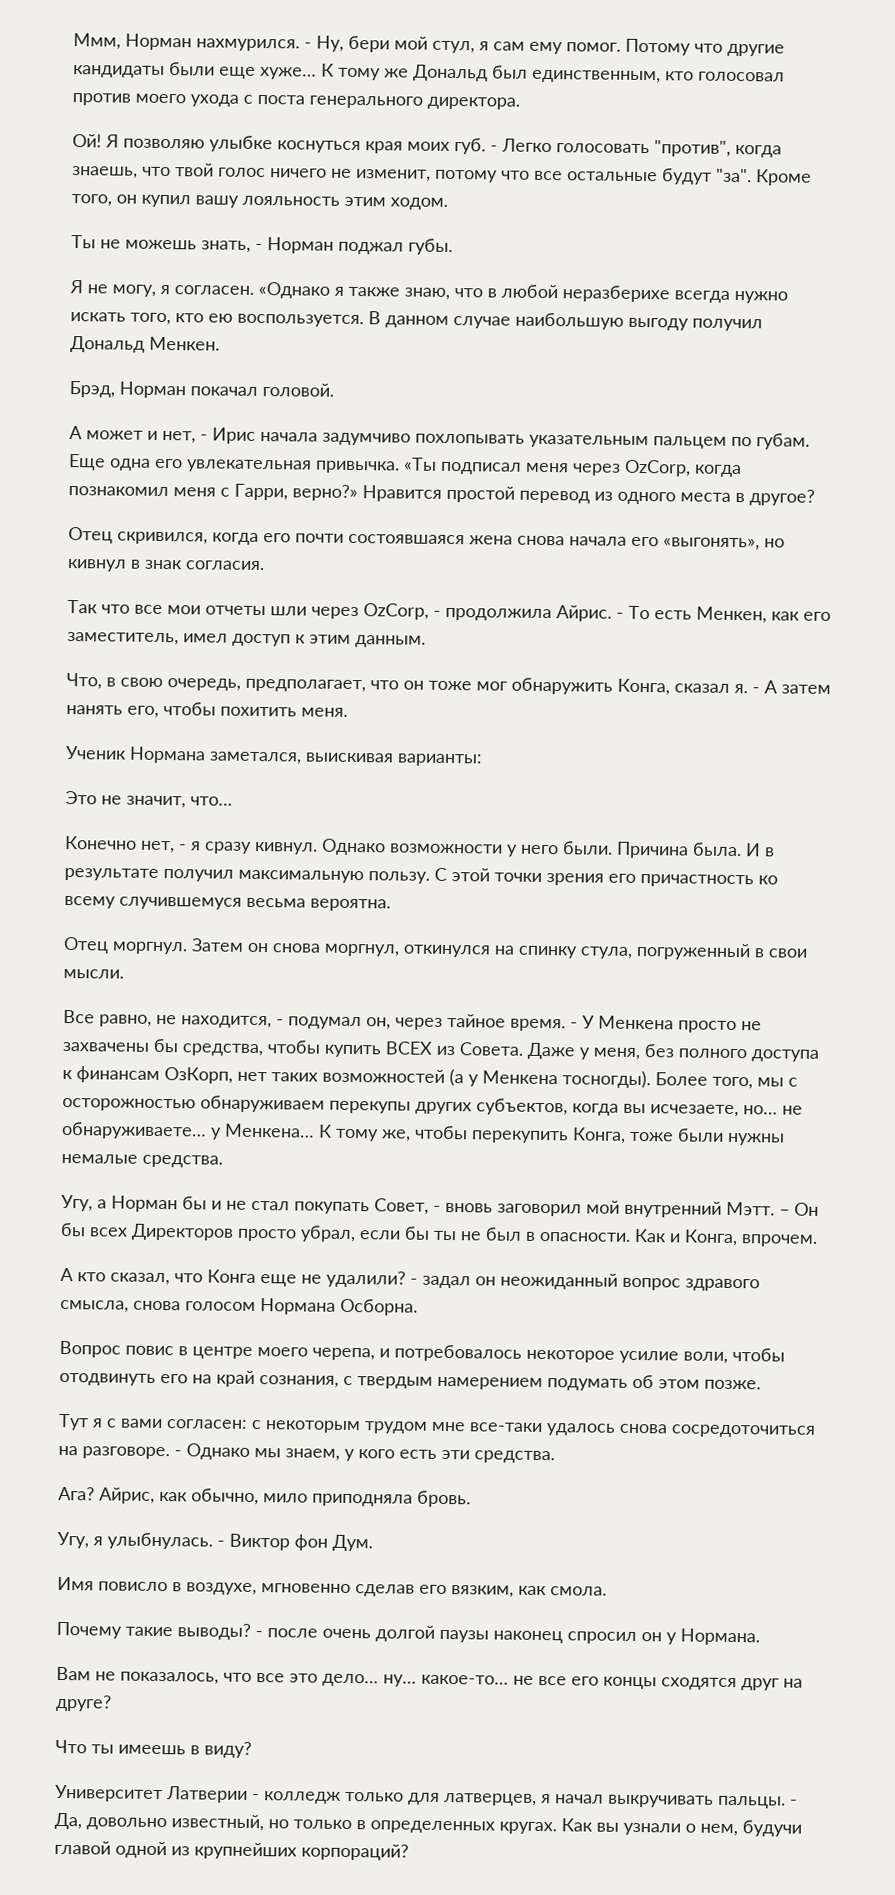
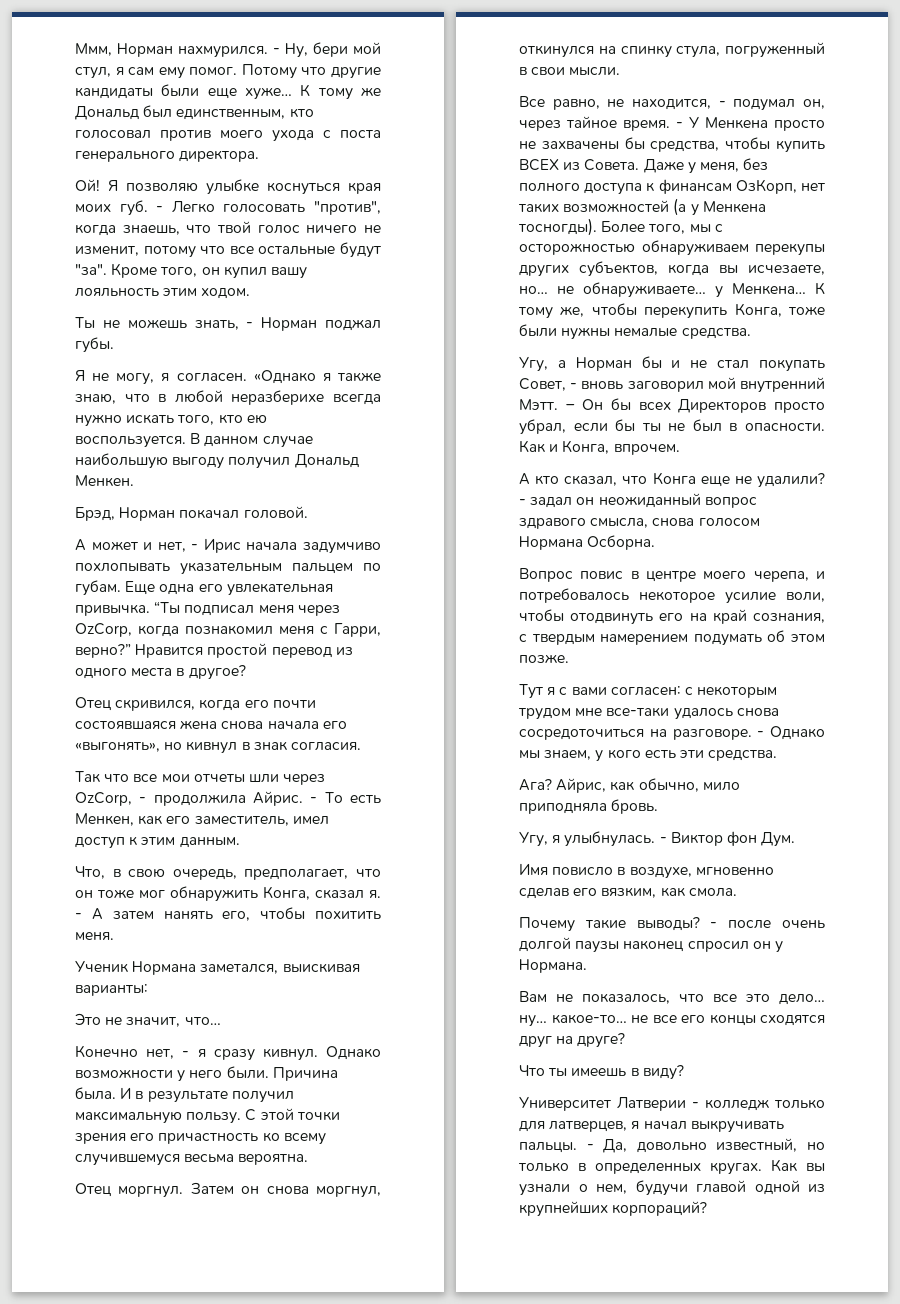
- «Ты подписал меня через OzCorp, когда познакомил меня с Гарри, верно?»
+ “Ты подписал меня через OzCorp, когда познакомил меня с Гарри, верно?”

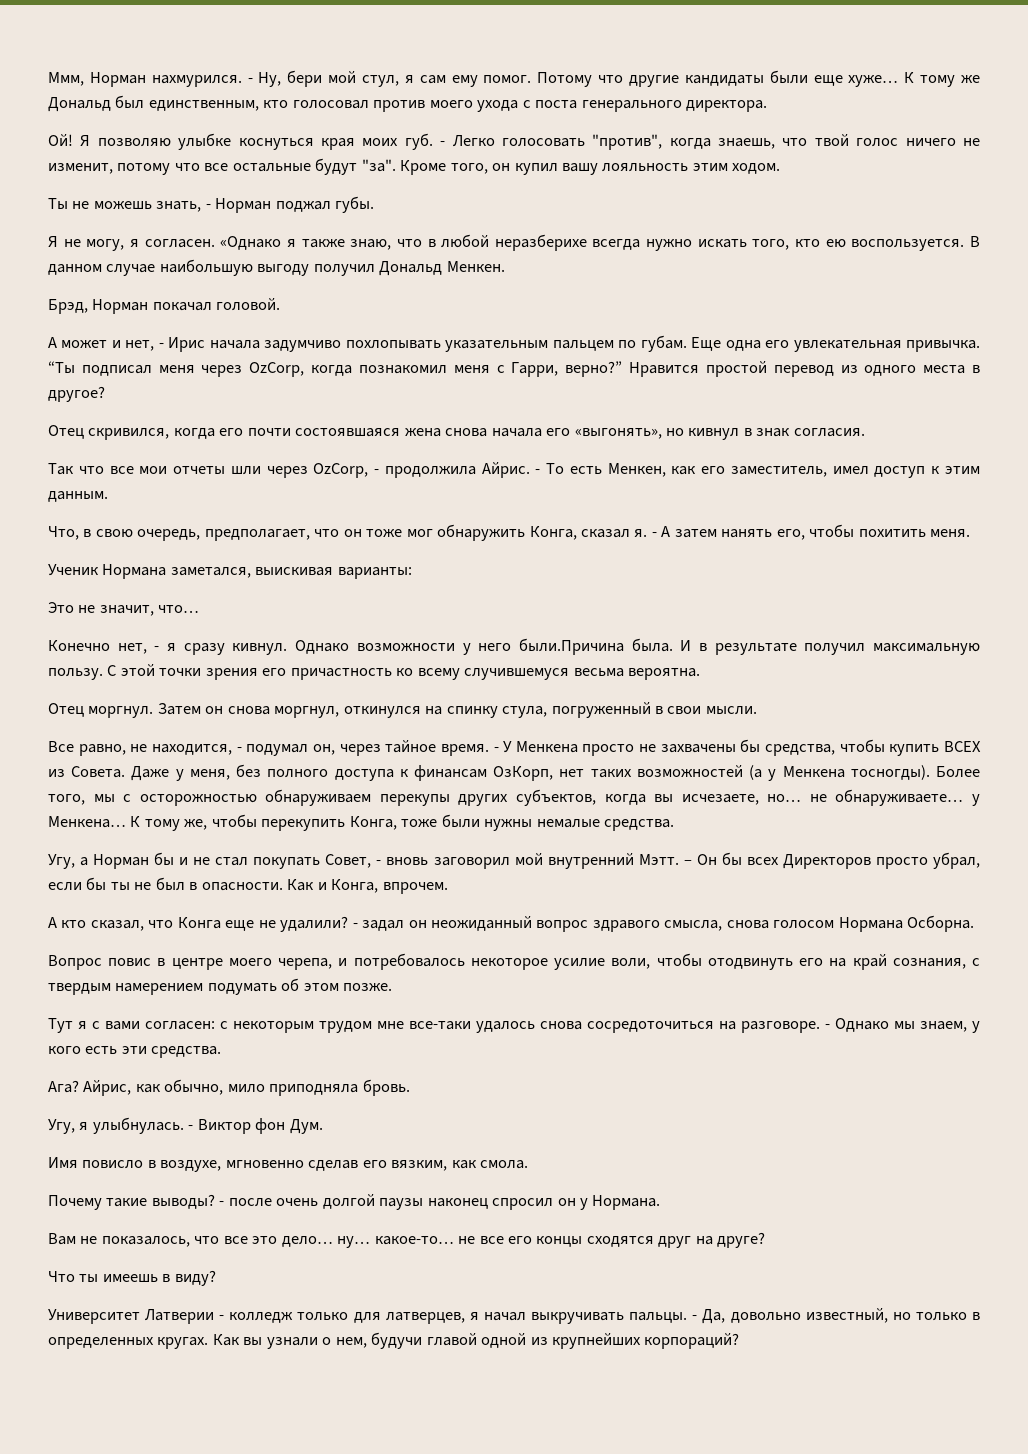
- Однако возможности у него были. Причина была.
+ Однако возможности у него были.Причина была.

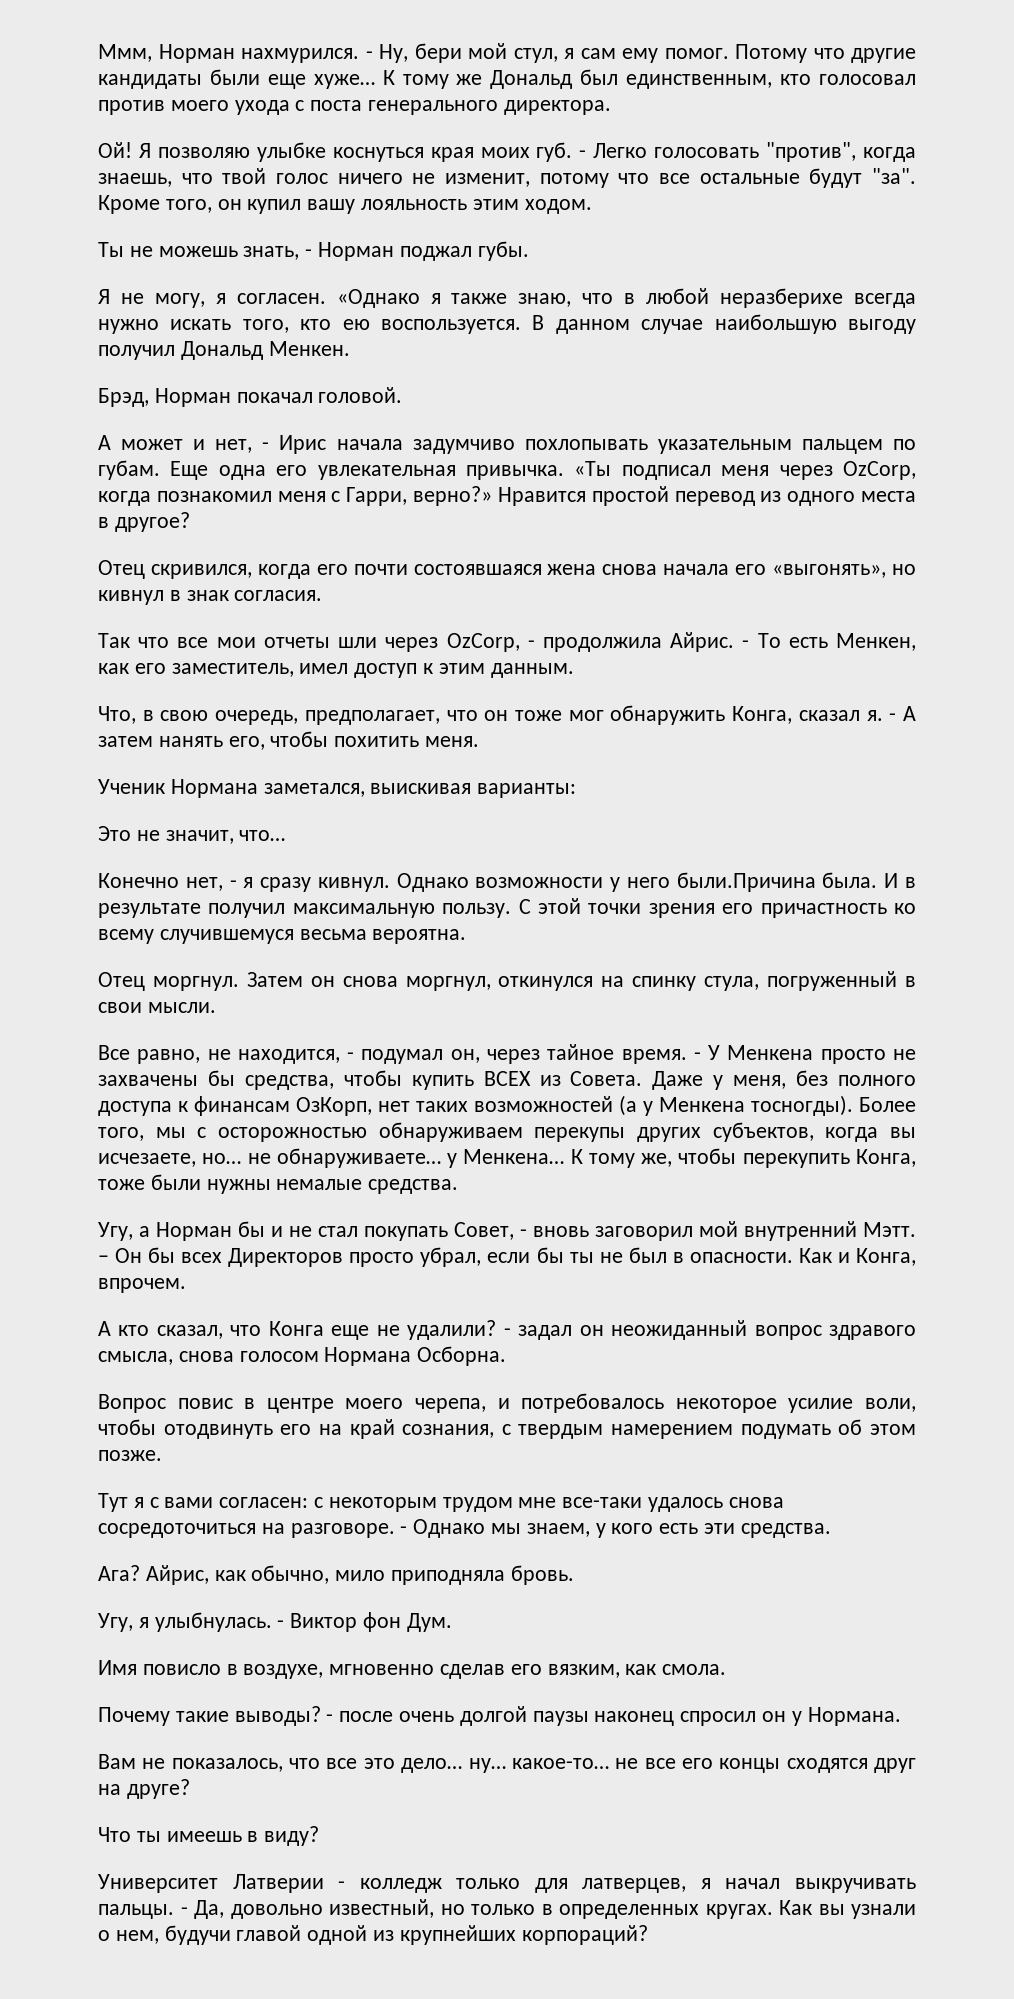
- “Ты подписал меня через OzCorp, когда познакомил меня с Гарри, верно?”
+ «Ты подписал меня через OzCorp, когда познакомил меня с Гарри, верно?»

